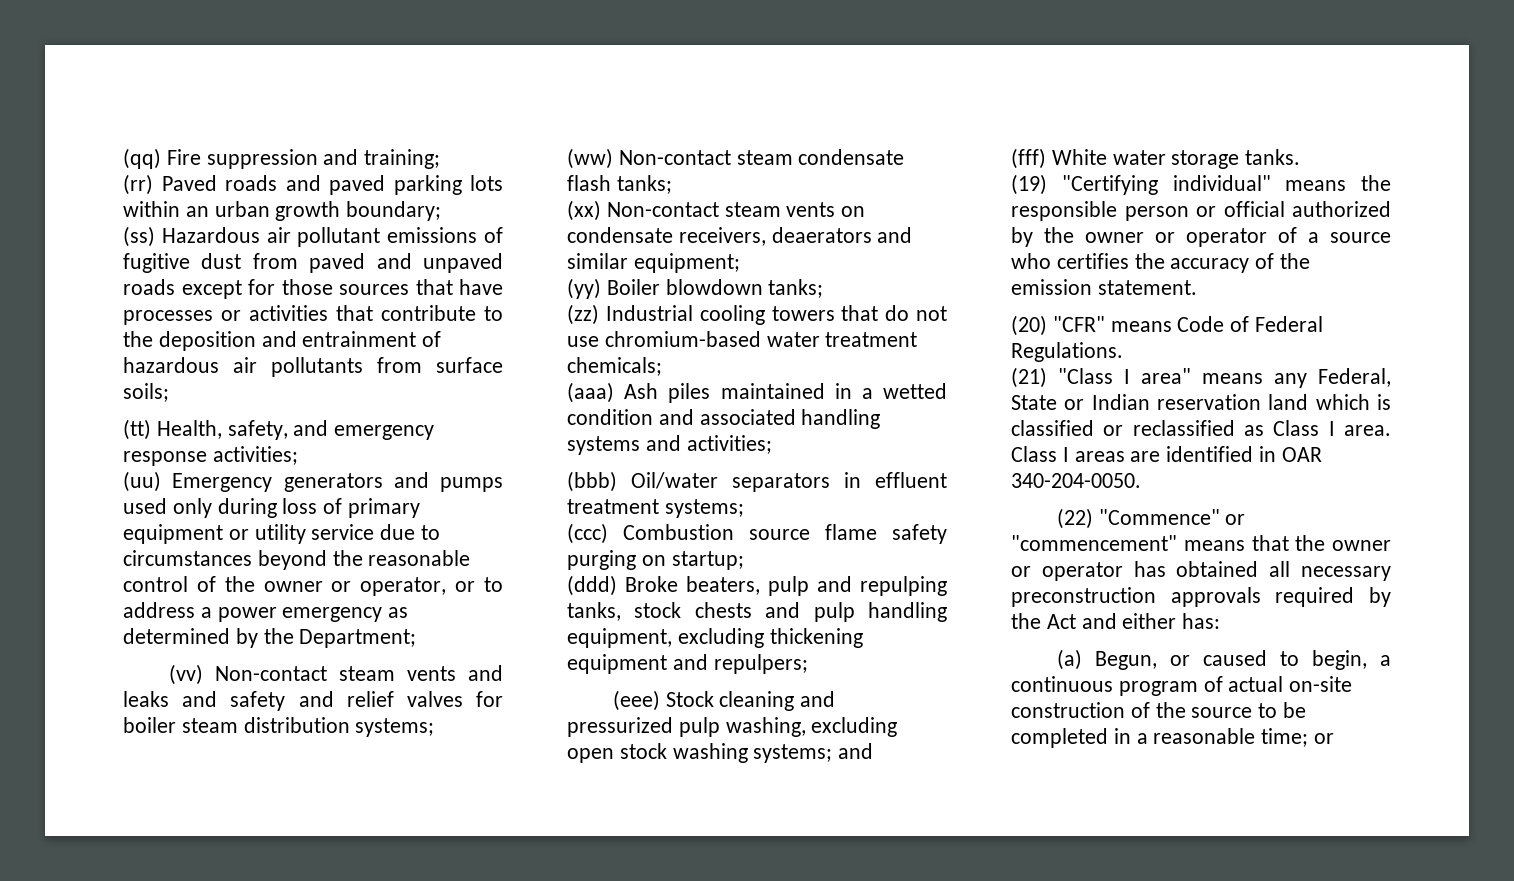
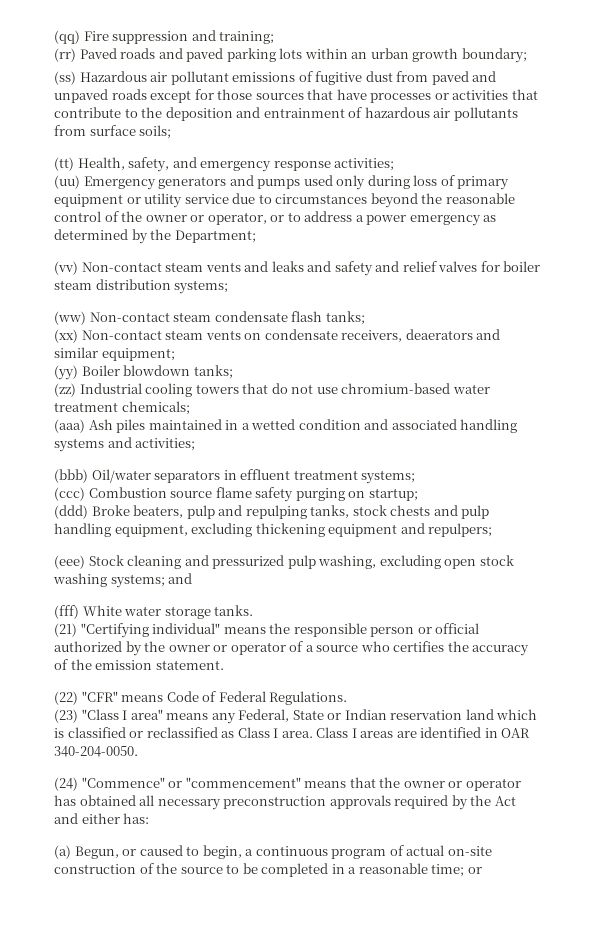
- (19) "Certifying individual" means the responsible person or official authorized by the owner or operator of a source who certifies the accuracy of the emission statement.
+ (21) "Certifying individual" means the responsible person or official authorized by the owner or operator of a source who certifies the accuracy of the emission statement.
- (20) "CFR" means Code of Federal Regulations.
+ (22) "CFR" means Code of Federal Regulations.
- (21) "Class I area" means any Federal, State or Indian reservation land which is classified or reclassified as Class I area.
+ (23) "Class I area" means any Federal, State or Indian reservation land which is classified or reclassified as Class I area.
- (22) "Commence" or "commencement" means that the owner or operator has obtained all necessary preconstruction approvals required by the Act and either has:
+ (24) "Commence" or "commencement" means that the owner or operator has obtained all necessary preconstruction approvals required by the Act and either has:

